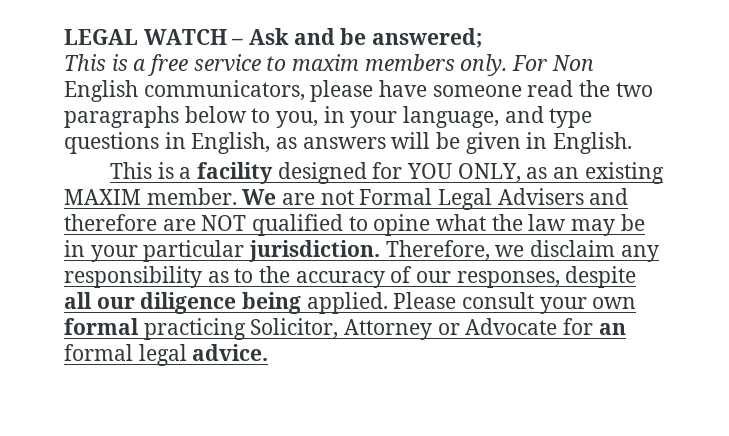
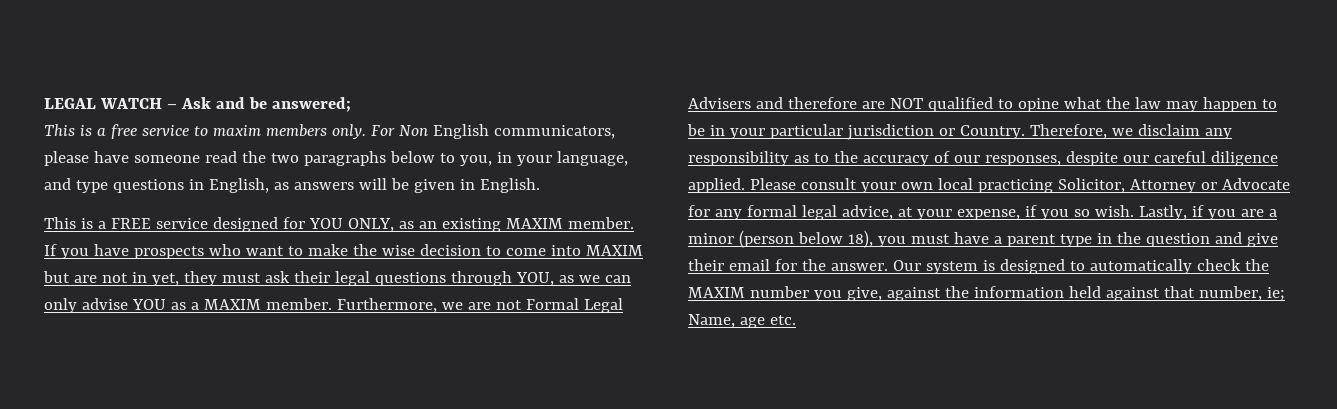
- This is a facility designed for YOU ONLY, as an existing MAXIM member.
+ This is a FREE service designed for YOU ONLY, as an existing MAXIM member.
- We are not Formal Legal Advisers and therefore are NOT qualified to opine what the law may be in your particular jurisdiction.
+ If you have prospects who want to make the wise decision to come into MAXIM but are not in yet, they must ask their legal questions through YOU, as we can only advise YOU as a MAXIM member. Furthermore, we are not Formal Legal Advisers and therefore are NOT qualified to opine what the law may happen to be in your particular jurisdiction or Country.
- Therefore, we disclaim any responsibility as to the accuracy of our responses, despite all our diligence being applied.
+ Therefore, we disclaim any responsibility as to the accuracy of our responses, despite our careful diligence applied.
- Please consult your own formal practicing Solicitor, Attorney or Advocate for an formal legal advice.
+ Please consult your own local practicing Solicitor, Attorney or Advocate for any formal legal advice, at your expense, if you so wish. Lastly, if you are a minor (person below 18), you must have a parent type in the question and give their email for the answer. Our system is designed to automatically check the MAXIM number you give, against the information held against that number, ie; Name, age etc.

